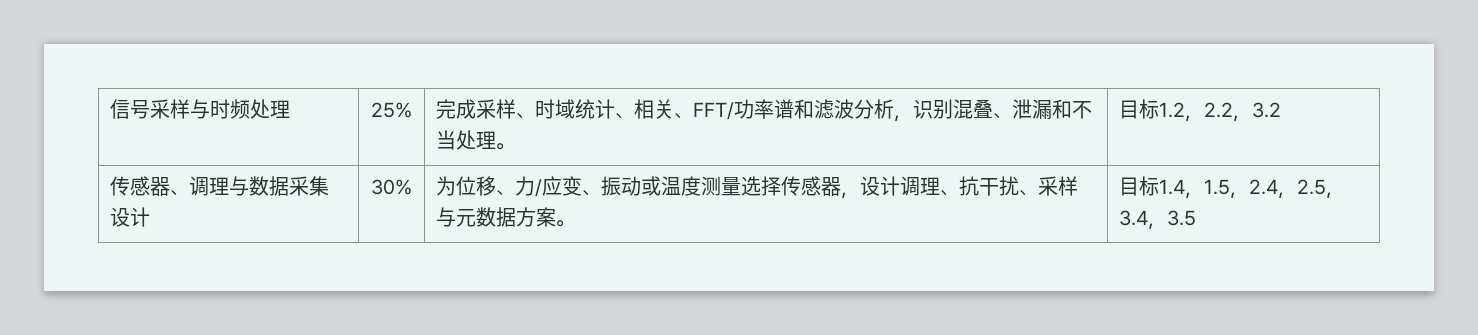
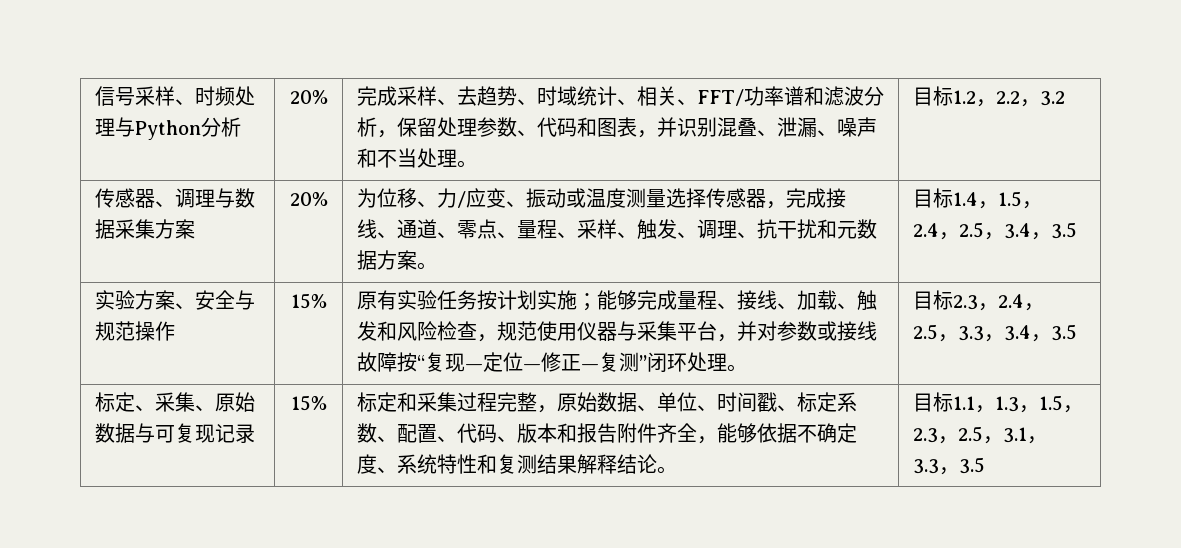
- 信号采样与时频处理 | 25%
+ 信号采样、时频处理与Python分析 | 20%
- 完成采样、时域统计、相关、FFT/功率谱和滤波分析，识别混叠、泄漏和不当处理。
+ 完成采样、去趋势、时域统计、相关、FFT/功率谱和滤波分析，保留处理参数、代码和图表，并识别混叠、泄漏、噪声和不当处理。
- 传感器、调理与数据采集设计 | 30%
+ 传感器、调理与数据采集方案 | 20%
- 为位移、力/应变、振动或温度测量选择传感器，设计调理、抗干扰、采样与元数据方案。
+ 为位移、力/应变、振动或温度测量选择传感器，完成接线、通道、零点、量程、采样、触发、调理、抗干扰和元数据方案。
+ 实验方案、安全与规范操作 | 15% | 原有实验任务按计划实施；能够完成量程、接线、加载、触发和风险检查，规范使用仪器与采集平台，并对参数或接线故障按“复现—定位—修正—复测”闭环处理。 | 目标2.3，2.4，2.5，3.3，3.4，3.5
+ 标定、采集、原始数据与可复现记录 | 15% | 标定和采集过程完整，原始数据、单位、时间戳、标定系数、配置、代码、版本和报告附件齐全，能够依据不确定度、系统特性和复测结果解释结论。 | 目标1.1，1.3，1.5，2.3，2.5，3.1，3.3，3.5

